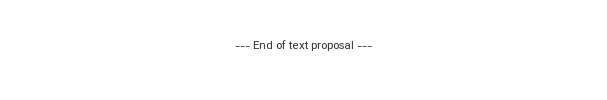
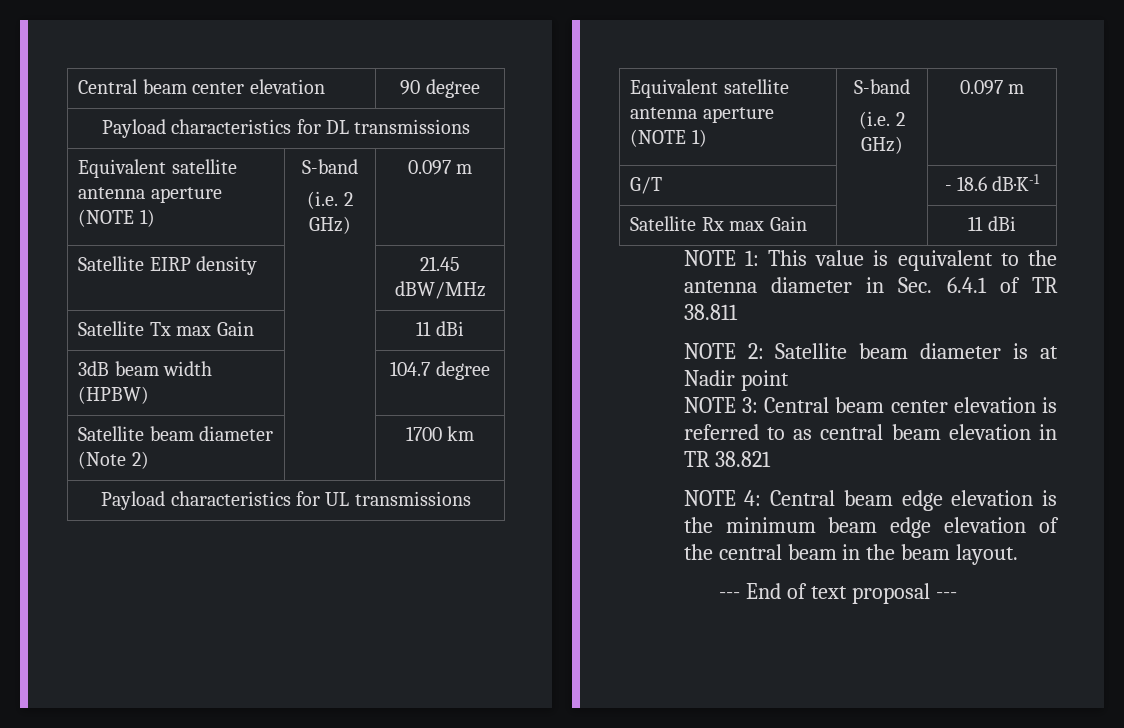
+ Central beam center elevation | 90 degree
+ Payload characteristics for DL transmissions
+ Equivalent satellite antenna aperture (NOTE 1) | S-band
+ (i.e. 2 GHz) | 0.097 m
+ Satellite EIRP density | | 21.45 dBW/MHz
+ Satellite Tx max Gain | | 11 dBi
+ 3dB beam width (HPBW) | | 104.7 degree
+ Satellite beam diameter (Note 2) | | 1700 km
+ Payload characteristics for UL transmissions
+ Equivalent satellite antenna aperture (NOTE 1) | S-band
+ (i.e. 2 GHz) | 0.097 m
+ G/T | | - 18.6 dB·K-1
+ Satellite Rx max Gain | | 11 dBi
+ NOTE 1: This value is equivalent to the antenna diameter in Sec. 6.4.1 of TR 38.811
+ NOTE 2: Satellite beam diameter is at Nadir point
+ NOTE 3: Central beam center elevation is referred to as central beam elevation in TR 38.821
+ NOTE 4: Central beam edge elevation is the minimum beam edge elevation of the central beam in the beam layout.

